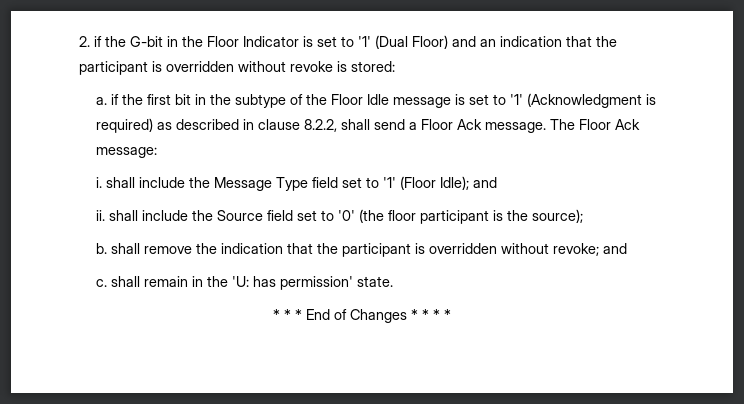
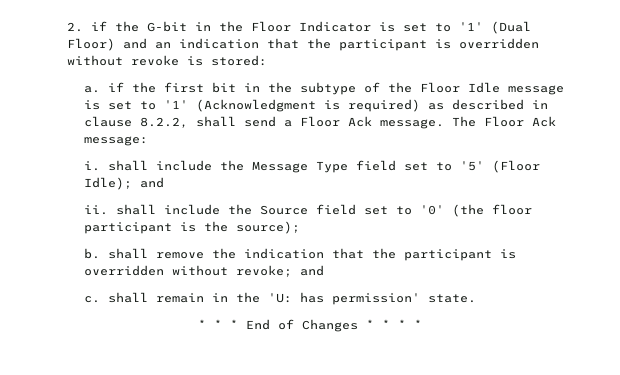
- i. shall include the Message Type field set to '1' (Floor Idle); and
+ i. shall include the Message Type field set to '5' (Floor Idle); and

